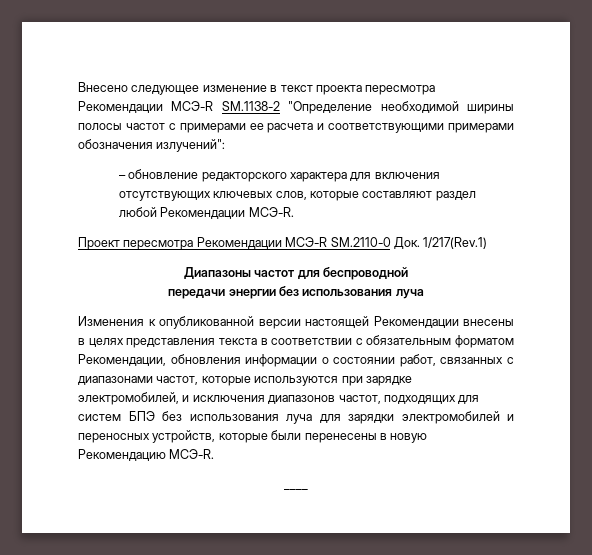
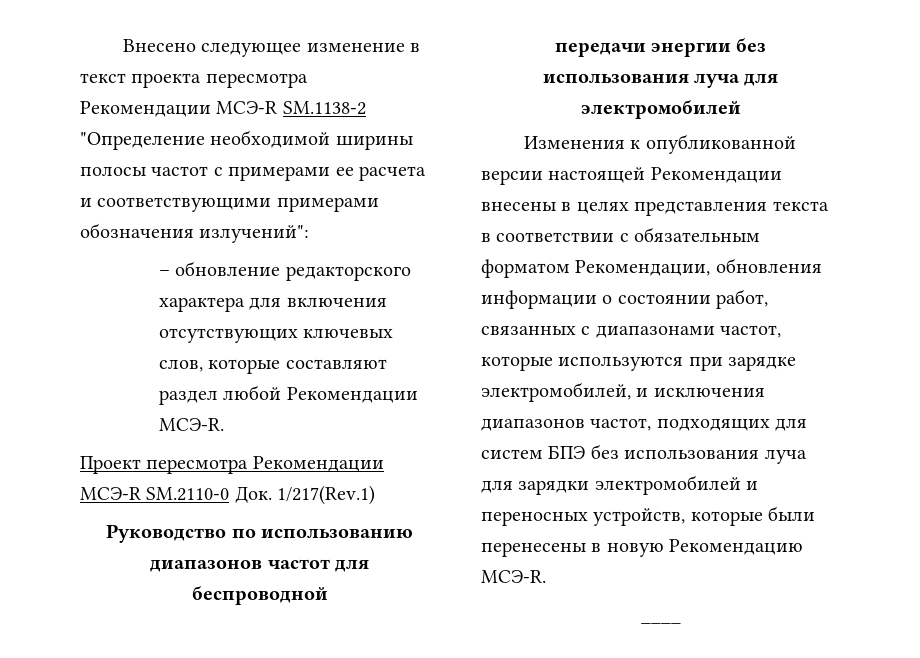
- Диапазоны частот для беспроводной
+ Руководство по использованию диапазонов частот для беспроводной
- передачи энергии без использования луча
+ передачи энергии без использования луча для электромобилей

